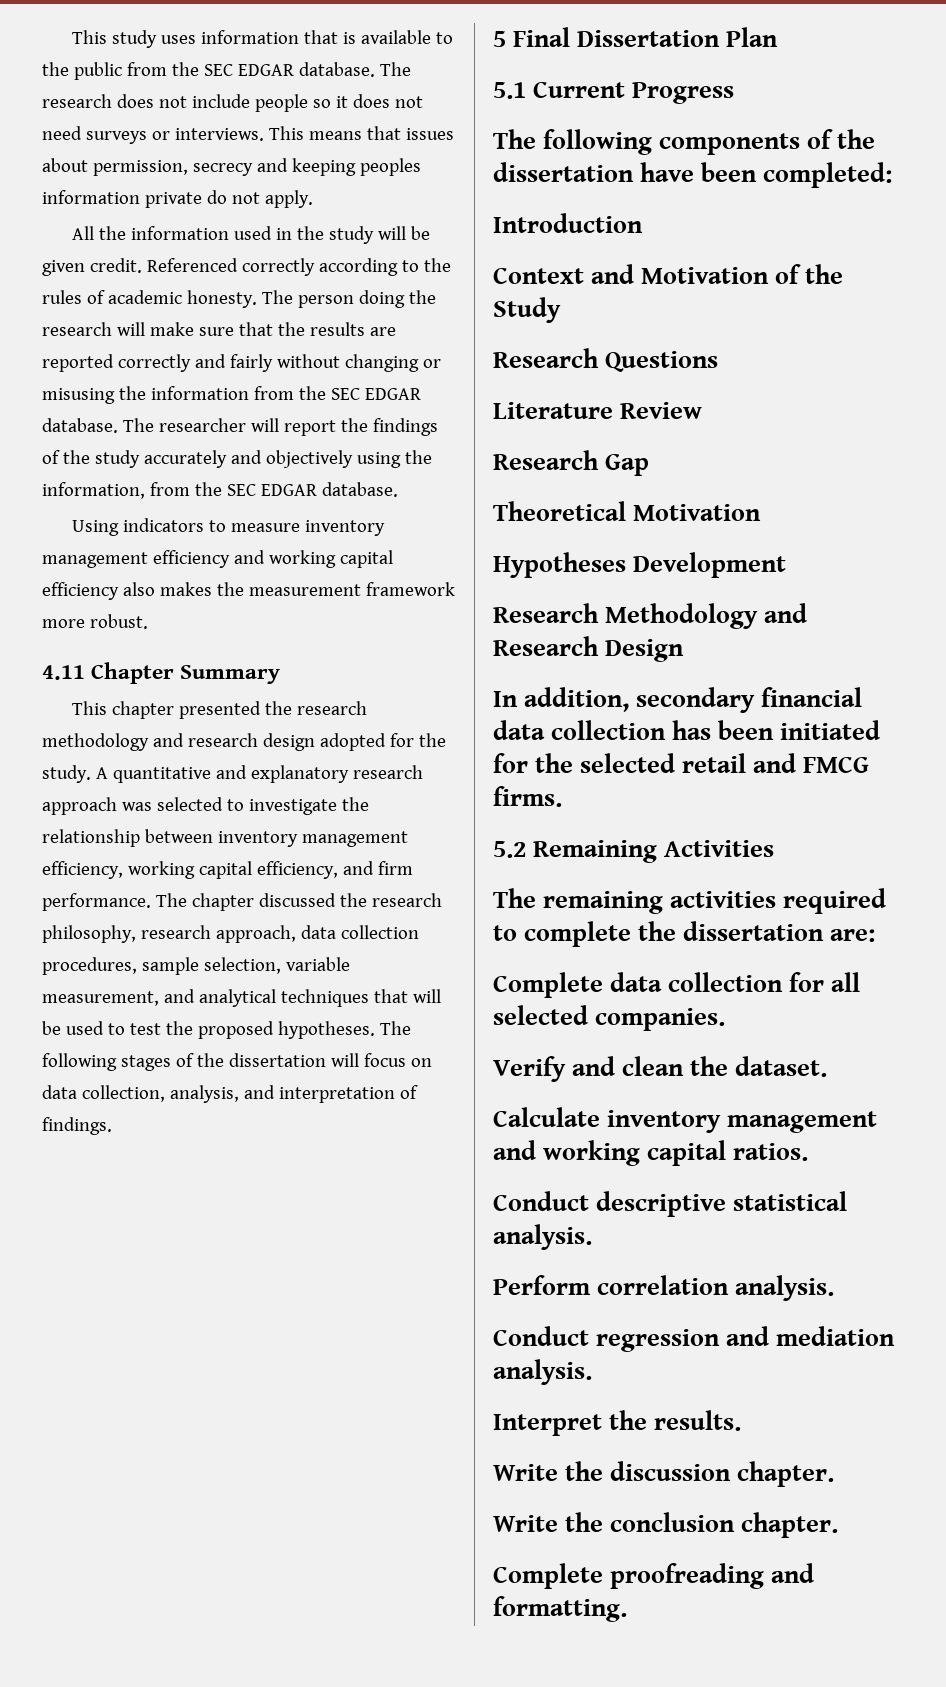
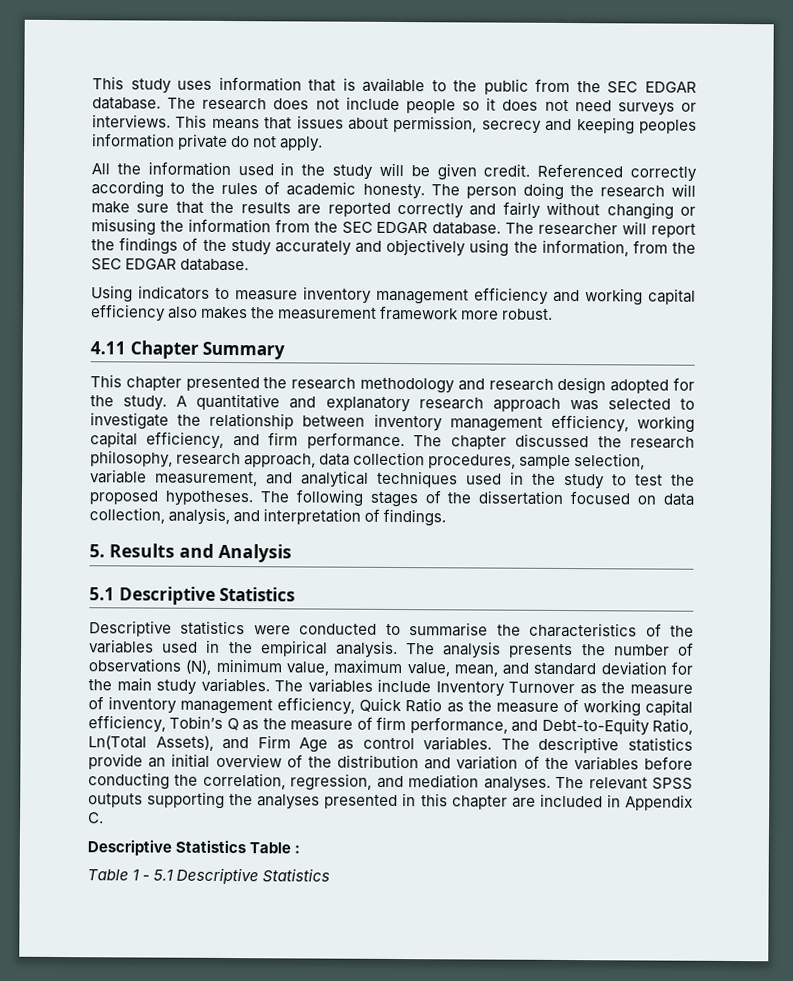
- The chapter discussed the research philosophy, research approach, data collection procedures, sample selection, variable measurement, and analytical techniques that will be used to test the proposed hypotheses.
+ The chapter discussed the research philosophy, research approach, data collection procedures, sample selection, variable measurement, and analytical techniques used in the study to test the proposed hypotheses.
- The following stages of the dissertation will focus on data collection, analysis, and interpretation of findings.
+ The following stages of the dissertation focused on data collection, analysis, and interpretation of findings.
- 5 Final Dissertation Plan
- 5.1 Current Progress
- The following components of the dissertation have been completed:
- Introduction
- Context and Motivation of the Study
- Research Questions
- Literature Review
- Research Gap
- Theoretical Motivation
- Hypotheses Development
- Research Methodology and Research Design
- In addition, secondary financial data collection has been initiated for the selected retail and FMCG firms.
- 5.2 Remaining Activities
- The remaining activities required to complete the dissertation are:
- Complete data collection for all selected companies.
- Verify and clean the dataset.
- Calculate inventory management and working capital ratios.
- Conduct descriptive statistical analysis.
- Perform correlation analysis.
- Conduct regression and mediation analysis.
- Interpret the results.
- Write the discussion chapter.
- Write the conclusion chapter.
- Complete proofreading and formatting.
+ 5. Results and Analysis
+ 5.1 Descriptive Statistics
+ Descriptive statistics were conducted to summarise the characteristics of the variables used in the empirical analysis. The analysis presents the number of observations (N), minimum value, maximum value, mean, and standard deviation for the main study variables. The variables include Inventory Turnover as the measure of inventory management efficiency, Quick Ratio as the measure of working capital efficiency, Tobin’s Q as the measure of firm performance, and Debt-to-Equity Ratio, Ln(Total Assets), and Firm Age as control variables. The descriptive statistics provide an initial overview of the distribution and variation of the variables before conducting the correlation, regression, and mediation analyses. The relevant SPSS outputs supporting the analyses presented in this chapter are included in Appendix C.
+ Descriptive Statistics Table :
+ Table 1 - 5.1 Descriptive Statistics

